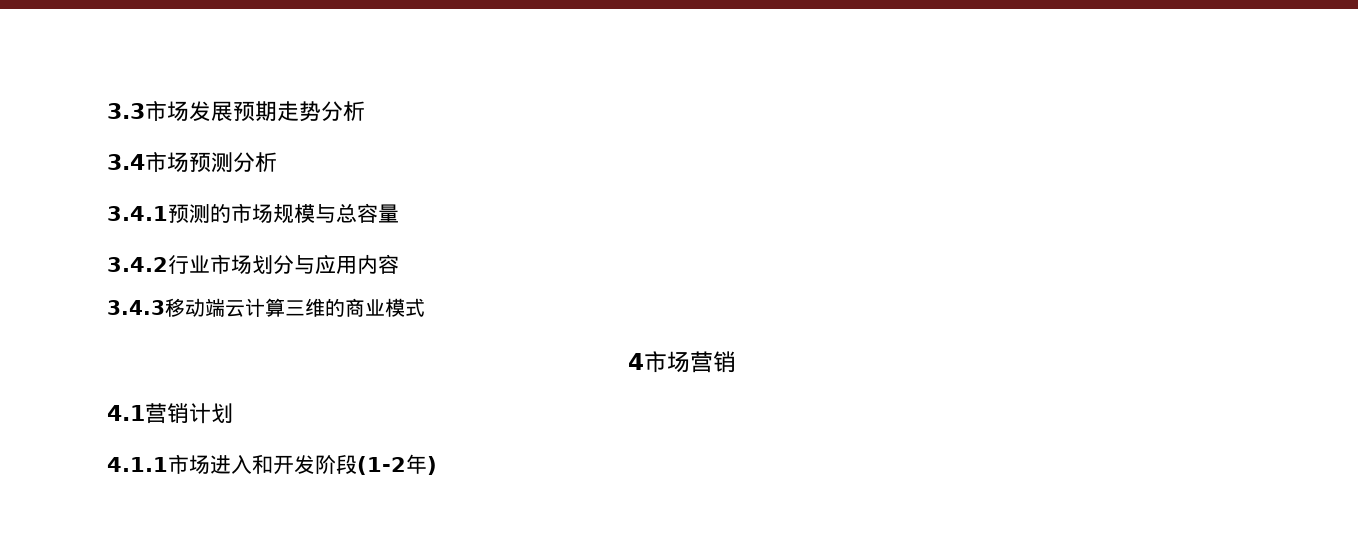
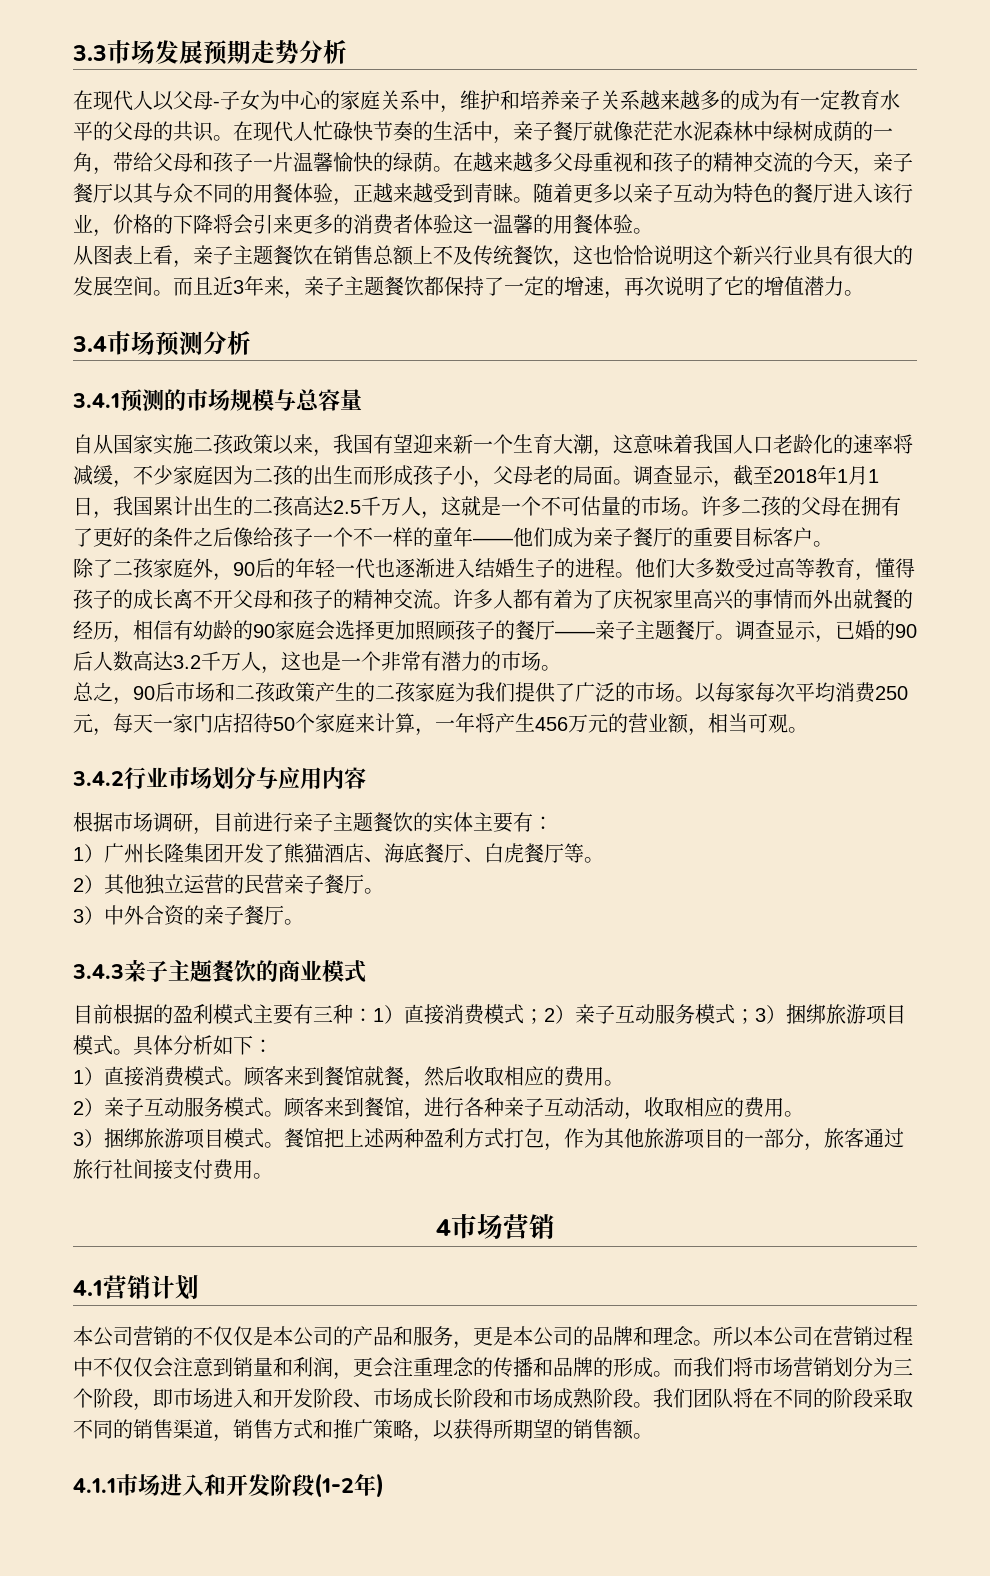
+ 在现代人以父母-子女为中心的家庭关系中，维护和培养亲子关系越来越多的成为有一定教育水平的父母的共识。在现代人忙碌快节奏的生活中，亲子餐厅就像茫茫水泥森林中绿树成荫的一角，带给父母和孩子一片温馨愉快的绿荫。在越来越多父母重视和孩子的精神交流的今天，亲子餐厅以其与众不同的用餐体验，正越来越受到青睐。随着更多以亲子互动为特色的餐厅进入该行业，价格的下降将会引来更多的消费者体验这一温馨的用餐体验。
+ 从图表上看，亲子主题餐饮在销售总额上不及传统餐饮，这也恰恰说明这个新兴行业具有很大的发展空间。而且近3年来，亲子主题餐饮都保持了一定的增速，再次说明了它的增值潜力。
+ 自从国家实施二孩政策以来，我国有望迎来新一个生育大潮，这意味着我国人口老龄化的速率将减缓，不少家庭因为二孩的出生而形成孩子小，父母老的局面。调查显示，截至2018年1月1日，我国累计出生的二孩高达2.5千万人，这就是一个不可估量的市场。许多二孩的父母在拥有了更好的条件之后像给孩子一个不一样的童年——他们成为亲子餐厅的重要目标客户。
+ 除了二孩家庭外，90后的年轻一代也逐渐进入结婚生子的进程。他们大多数受过高等教育，懂得孩子的成长离不开父母和孩子的精神交流。许多人都有着为了庆祝家里高兴的事情而外出就餐的经历，相信有幼龄的90家庭会选择更加照顾孩子的餐厅——亲子主题餐厅。调查显示，已婚的90后人数高达3.2千万人，这也是一个非常有潜力的市场。
+ 总之，90后市场和二孩政策产生的二孩家庭为我们提供了广泛的市场。以每家每次平均消费250元，每天一家门店招待50个家庭来计算，一年将产生456万元的营业额，相当可观。
- 3.4.3移动端云计算三维的商业模式
+ 根据市场调研，目前进行亲子主题餐饮的实体主要有：
+ 1）广州长隆集团开发了熊猫酒店、海底餐厅、白虎餐厅等。
+ 2）其他独立运营的民营亲子餐厅。
+ 3）中外合资的亲子餐厅。
+ 3.4.3亲子主题餐饮的商业模式
+ 目前根据的盈利模式主要有三种：1）直接消费模式；2）亲子互动服务模式；3）捆绑旅游项目模式。具体分析如下：
+ 1）直接消费模式。顾客来到餐馆就餐，然后收取相应的费用。
+ 2）亲子互动服务模式。顾客来到餐馆，进行各种亲子互动活动，收取相应的费用。
+ 3）捆绑旅游项目模式。餐馆把上述两种盈利方式打包，作为其他旅游项目的一部分，旅客通过旅行社间接支付费用。
+ 本公司营销的不仅仅是本公司的产品和服务，更是本公司的品牌和理念。所以本公司在营销过程中不仅仅会注意到销量和利润，更会注重理念的传播和品牌的形成。而我们将市场营销划分为三个阶段，即市场进入和开发阶段、市场成长阶段和市场成熟阶段。我们团队将在不同的阶段采取不同的销售渠道，销售方式和推广策略，以获得所期望的销售额。

